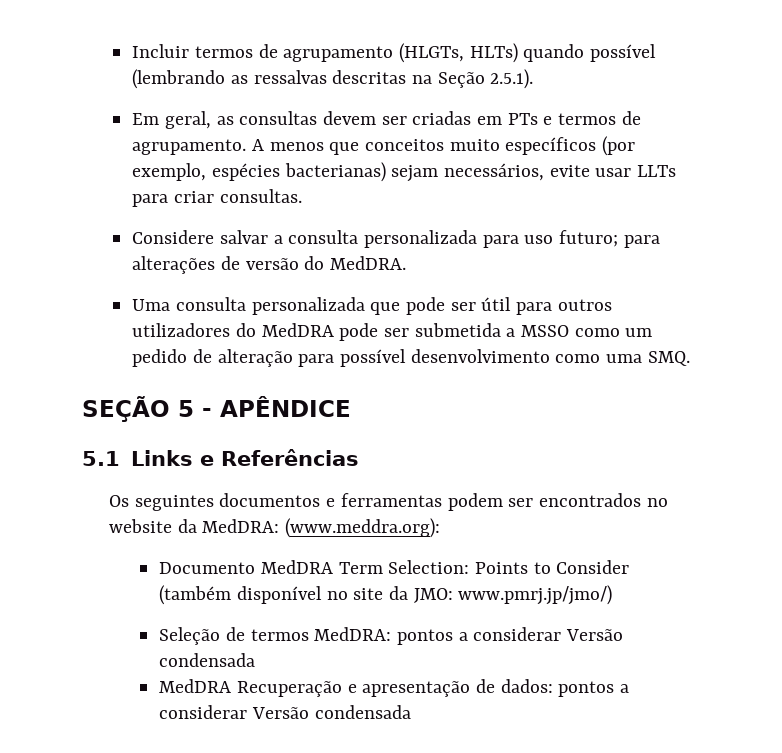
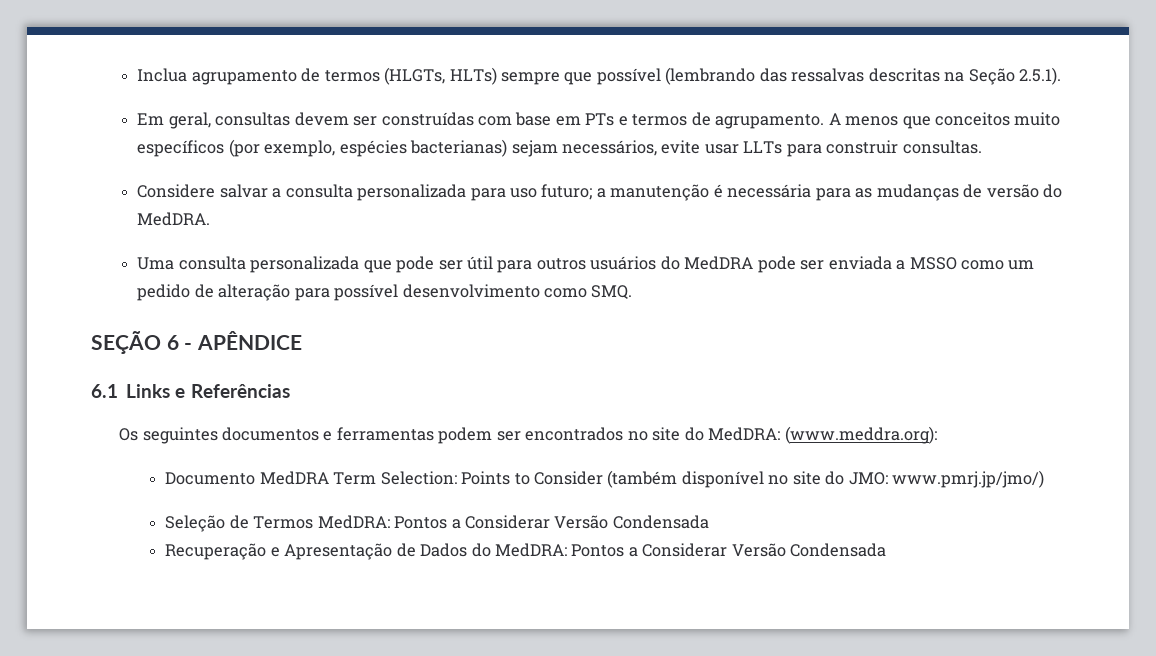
- Incluir termos de agrupamento (HLGTs, HLTs) quando possível (lembrando as ressalvas descritas na Seção 2.5.1).
+ Inclua agrupamento de termos (HLGTs, HLTs) sempre que possível (lembrando das ressalvas descritas na Seção 2.5.1).
- Em geral, as consultas devem ser criadas em PTs e termos de agrupamento.
+ Em geral, consultas devem ser construídas com base em PTs e termos de agrupamento.
- A menos que conceitos muito específicos (por exemplo, espécies bacterianas) sejam necessários, evite usar LLTs para criar consultas.
+ A menos que conceitos muito específicos (por exemplo, espécies bacterianas) sejam necessários, evite usar LLTs para construir consultas.
- Considere salvar a consulta personalizada para uso futuro; para alterações de versão do MedDRA.
+ Considere salvar a consulta personalizada para uso futuro; a manutenção é necessária para as mudanças de versão do MedDRA.
- Uma consulta personalizada que pode ser útil para outros utilizadores do MedDRA pode ser submetida a MSSO como um pedido de alteração para possível desenvolvimento como uma SMQ.
+ Uma consulta personalizada que pode ser útil para outros usuários do MedDRA pode ser enviada a MSSO como um pedido de alteração para possível desenvolvimento como SMQ.
- SEÇÃO 5 - APÊNDICE
+ SEÇÃO 6 - APÊNDICE
- 5.1 Links e Referências
+ 6.1 Links e Referências
- Os seguintes documentos e ferramentas podem ser encontrados no website da MedDRA: (www.meddra.org):
+ Os seguintes documentos e ferramentas podem ser encontrados no site do MedDRA: (www.meddra.org):
- Documento MedDRA Term Selection: Points to Consider (também disponível no site da JMO: www.pmrj.jp/jmo/)
+ Documento MedDRA Term Selection: Points to Consider (também disponível no site do JMO: www.pmrj.jp/jmo/)
- Seleção de termos MedDRA: pontos a considerar Versão condensada
- MedDRA Recuperação e apresentação de dados: pontos a considerar Versão condensada
+ Seleção de Termos MedDRA: Pontos a Considerar Versão Condensada
+ Recuperação e Apresentação de Dados do MedDRA: Pontos a Considerar Versão Condensada

